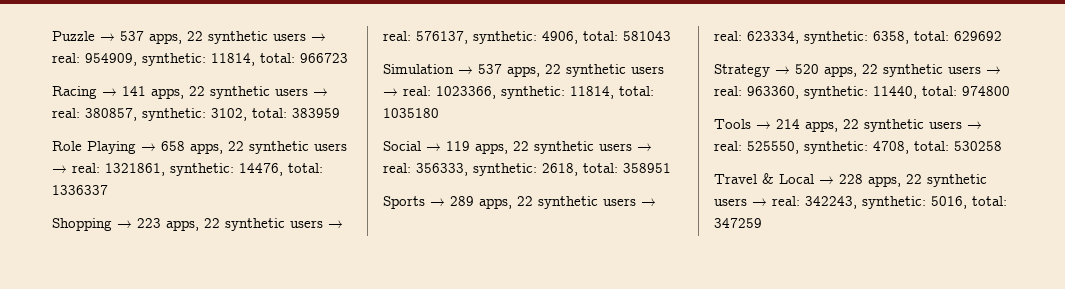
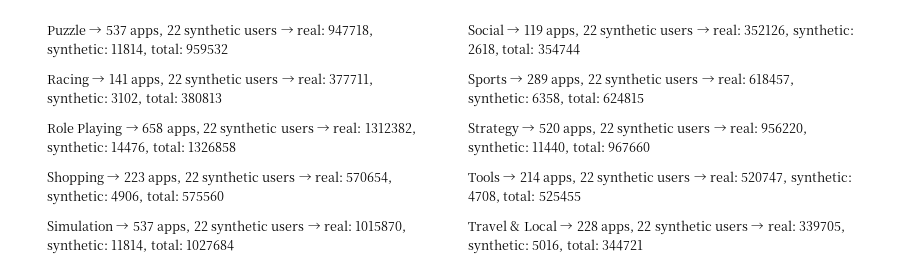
- Puzzle → 537 apps, 22 synthetic users → real: 954909, synthetic: 11814, total: 966723
+ Puzzle → 537 apps, 22 synthetic users → real: 947718, synthetic: 11814, total: 959532
- Racing → 141 apps, 22 synthetic users → real: 380857, synthetic: 3102, total: 383959
+ Racing → 141 apps, 22 synthetic users → real: 377711, synthetic: 3102, total: 380813
- Role Playing → 658 apps, 22 synthetic users → real: 1321861, synthetic: 14476, total: 1336337
+ Role Playing → 658 apps, 22 synthetic users → real: 1312382, synthetic: 14476, total: 1326858
- Shopping → 223 apps, 22 synthetic users → real: 576137, synthetic: 4906, total: 581043
+ Shopping → 223 apps, 22 synthetic users → real: 570654, synthetic: 4906, total: 575560
- Simulation → 537 apps, 22 synthetic users → real: 1023366, synthetic: 11814, total: 1035180
+ Simulation → 537 apps, 22 synthetic users → real: 1015870, synthetic: 11814, total: 1027684
- Social → 119 apps, 22 synthetic users → real: 356333, synthetic: 2618, total: 358951
+ Social → 119 apps, 22 synthetic users → real: 352126, synthetic: 2618, total: 354744
- Sports → 289 apps, 22 synthetic users → real: 623334, synthetic: 6358, total: 629692
+ Sports → 289 apps, 22 synthetic users → real: 618457, synthetic: 6358, total: 624815
- Strategy → 520 apps, 22 synthetic users → real: 963360, synthetic: 11440, total: 974800
+ Strategy → 520 apps, 22 synthetic users → real: 956220, synthetic: 11440, total: 967660
- Tools → 214 apps, 22 synthetic users → real: 525550, synthetic: 4708, total: 530258
+ Tools → 214 apps, 22 synthetic users → real: 520747, synthetic: 4708, total: 525455
- Travel & Local → 228 apps, 22 synthetic users → real: 342243, synthetic: 5016, total: 347259
+ Travel & Local → 228 apps, 22 synthetic users → real: 339705, synthetic: 5016, total: 344721

